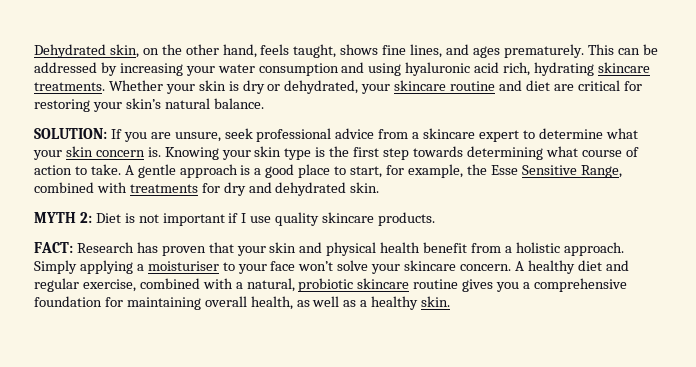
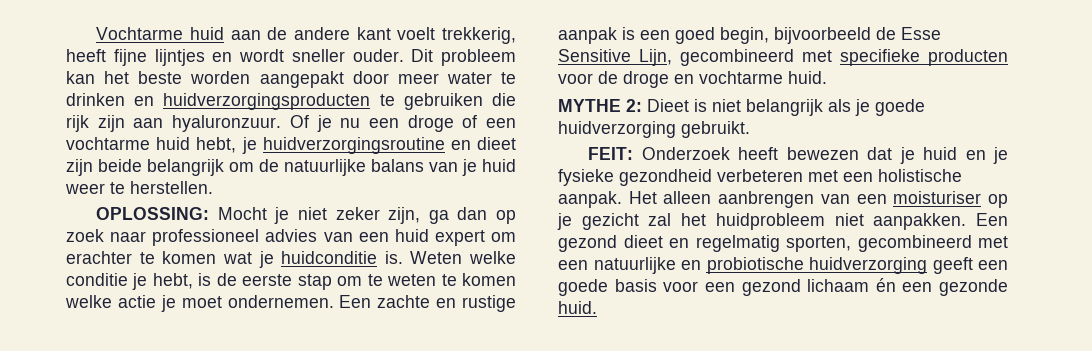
- Dehydrated skin, on the other hand, feels taught, shows fine lines, and ages prematurely. This can be addressed by increasing your water consumption and using hyaluronic acid rich, hydrating skincare treatments. Whether your skin is dry or dehydrated, your skincare routine and diet are critical for restoring your skin’s natural balance.
- SOLUTION: If you are unsure, seek professional advice from a skincare expert to determine what your skin concern is. Knowing your skin type is the first step towards determining what course of action to take. A gentle approach is a good place to start, for example, the Esse Sensitive Range, combined with treatments for dry and dehydrated skin.
- MYTH 2: Diet is not important if I use quality skincare products.
- FACT: Research has proven that your skin and physical health benefit from a holistic approach. Simply applying a moisturiser to your face won’t solve your skincare concern. A healthy diet and regular exercise, combined with a natural, probiotic skincare routine gives you a comprehensive foundation for maintaining overall health, as well as a healthy skin.
+ Vochtarme huid aan de andere kant voelt trekkerig, heeft fijne lijntjes en wordt sneller ouder. Dit probleem kan het beste worden aangepakt door meer water te drinken en huidverzorgingsproducten te gebruiken die rijk zijn aan hyaluronzuur. Of je nu een droge of een vochtarme huid hebt, je huidverzorgingsroutine en dieet zijn beide belangrijk om de natuurlijke balans van je huid weer te herstellen.
+ OPLOSSING: Mocht je niet zeker zijn, ga dan op zoek naar professioneel advies van een huid expert om erachter te komen wat je huidconditie is. Weten welke conditie je hebt, is de eerste stap om te weten te komen welke actie je moet ondernemen. Een zachte en rustige aanpak is een goed begin, bijvoorbeeld de Esse Sensitive Lijn, gecombineerd met specifieke producten voor de droge en vochtarme huid.
+ MYTHE 2: Dieet is niet belangrijk als je goede huidverzorging gebruikt.
+ FEIT: Onderzoek heeft bewezen dat je huid en je fysieke gezondheid verbeteren met een holistische aanpak. Het alleen aanbrengen van een moisturiser op je gezicht zal het huidprobleem niet aanpakken. Een gezond dieet en regelmatig sporten, gecombineerd met een natuurlijke en probiotische huidverzorging geeft een goede basis voor een gezond lichaam én een gezonde huid.

